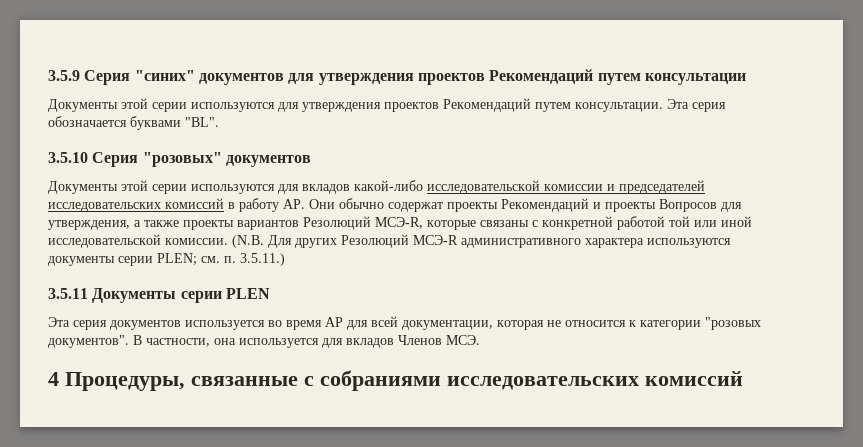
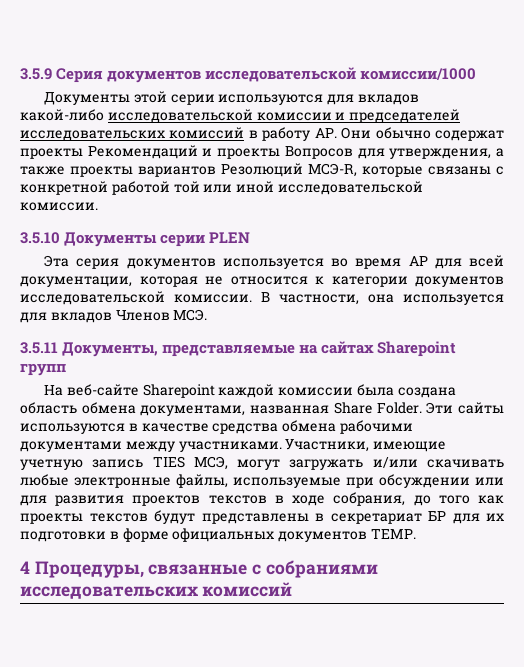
- 3.5.9 Серия "синих" документов для утверждения проектов Рекомендаций путем консультации
- Документы этой серии используются для утверждения проектов Рекомендаций путем консультации. Эта серия обозначается буквами "BL".
- 3.5.10 Серия "розовых" документов
+ 3.5.9 Серия документов исследовательской комиссии/1000
- Документы этой серии используются для вкладов какой-либо исследовательской комиссии и председателей исследовательских комиссий в работу АР. Они обычно содержат проекты Рекомендаций и проекты Вопросов для утверждения, а также проекты вариантов Резолюций МСЭ-R, которые связаны с конкретной работой той или иной исследовательской комиссии. (N.B. Для других Резолюций МСЭ-R административного характера используются документы серии PLEN; см. п. 3.5.11.)
- 3.5.11 Документы серии PLEN
+ Документы этой серии используются для вкладов какой-либо исследовательской комиссии и председателей исследовательских комиссий в работу АР. Они обычно содержат проекты Рекомендаций и проекты Вопросов для утверждения, а также проекты вариантов Резолюций МСЭ-R, которые связаны с конкретной работой той или иной исследовательской комиссии.
+ 3.5.10 Документы серии PLEN
- Эта серия документов используется во время АР для всей документации, которая не относится к категории "розовых документов".
+ Эта серия документов используется во время АР для всей документации, которая не относится к категории документов исследовательской комиссии.
+ 3.5.11 Документы, представляемые на сайтах Sharepoint групп
+ На веб-сайте Sharepoint каждой комиссии была создана область обмена документами, названная Share Folder. Эти сайты используются в качестве средства обмена рабочими документами между участниками. Участники, имеющие учетную запись TIES МСЭ, могут загружать и/или скачивать любые электронные файлы, используемые при обсуждении или для развития проектов текстов в ходе собрания, до того как проекты текстов будут представлены в секретариат БР для их подготовки в форме официальных документов TEMP.

